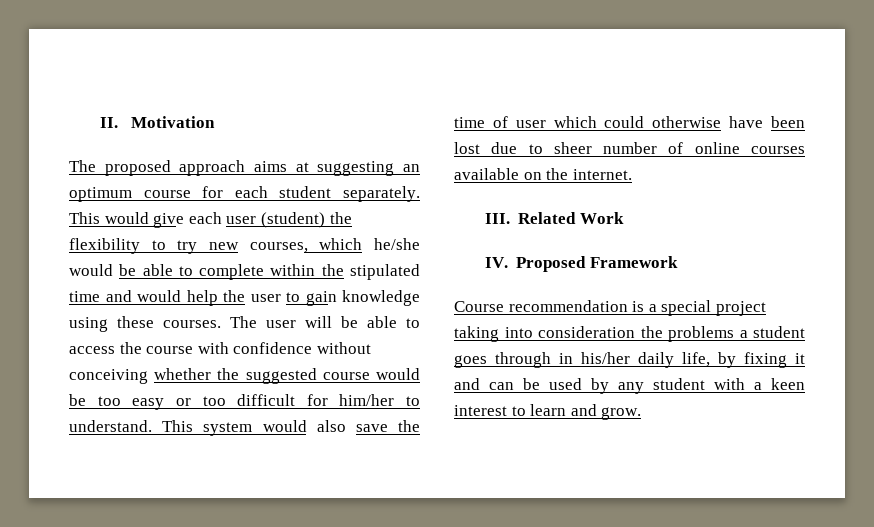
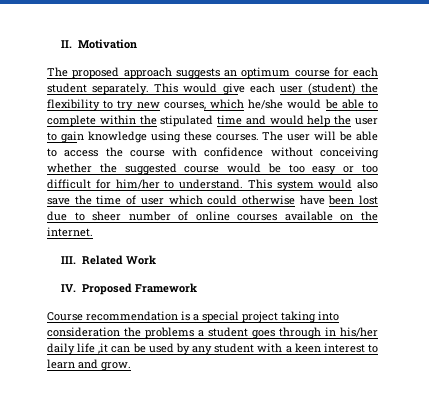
- The proposed approach aims at suggesting an optimum course for each student separately.
+ The proposed approach suggests an optimum course for each student separately.
- Course recommendation is a special project taking into consideration the problems a student goes through in his/her daily life, by fixing it and can be used by any student with a keen interest to learn and grow.
+ Course recommendation is a special project taking into consideration the problems a student goes through in his/her daily life ,it can be used by any student with a keen interest to learn and grow.

